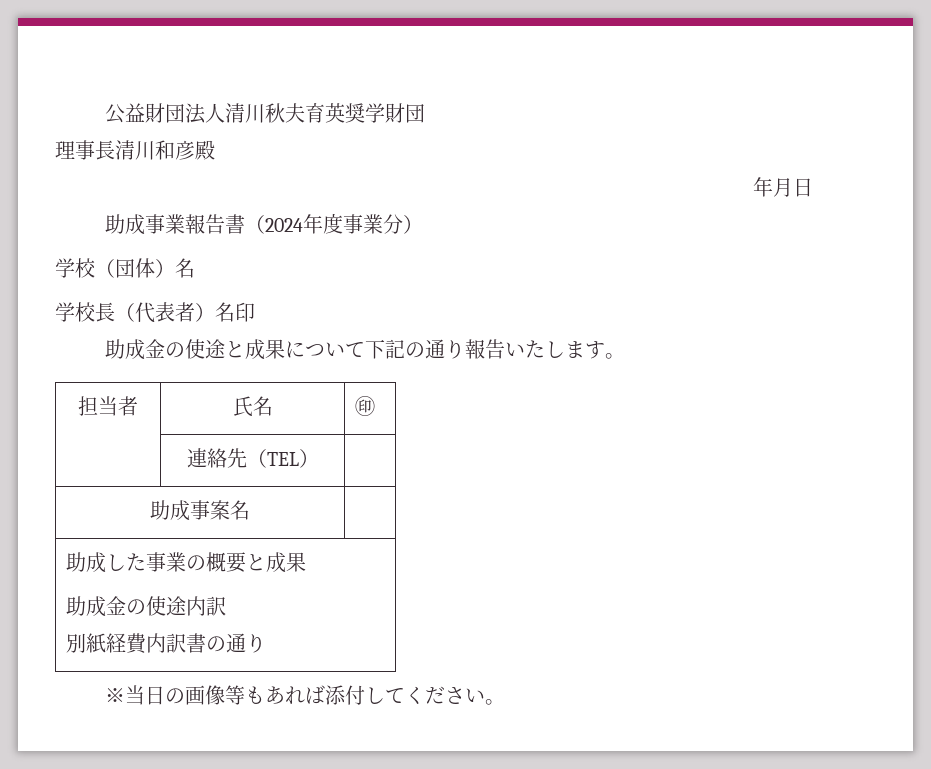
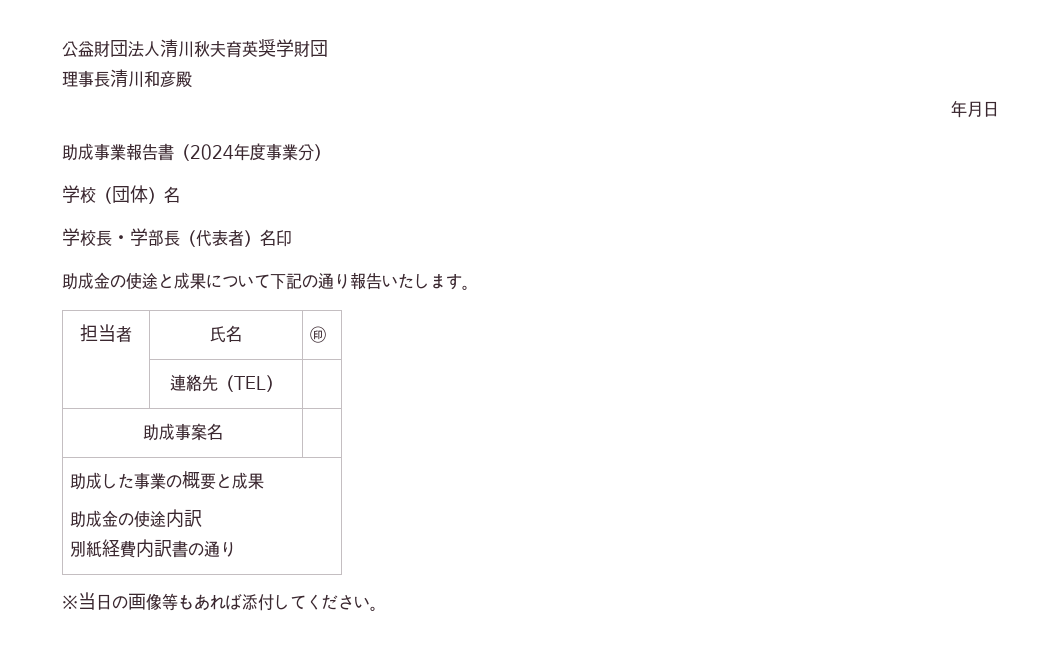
- 学校長（代表者）名印
+ 学校長・学部長（代表者）名印

